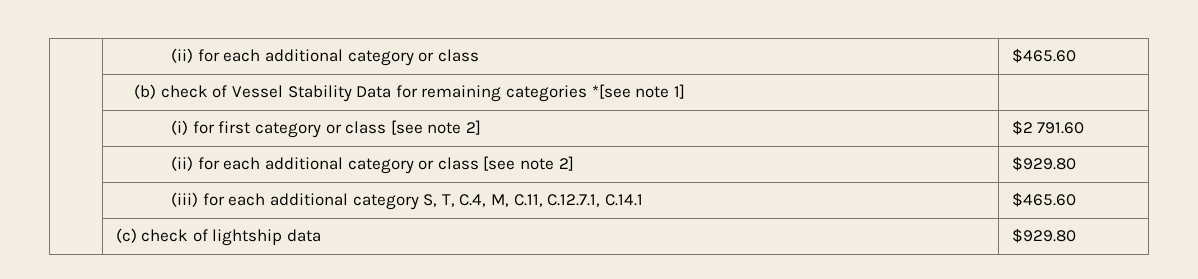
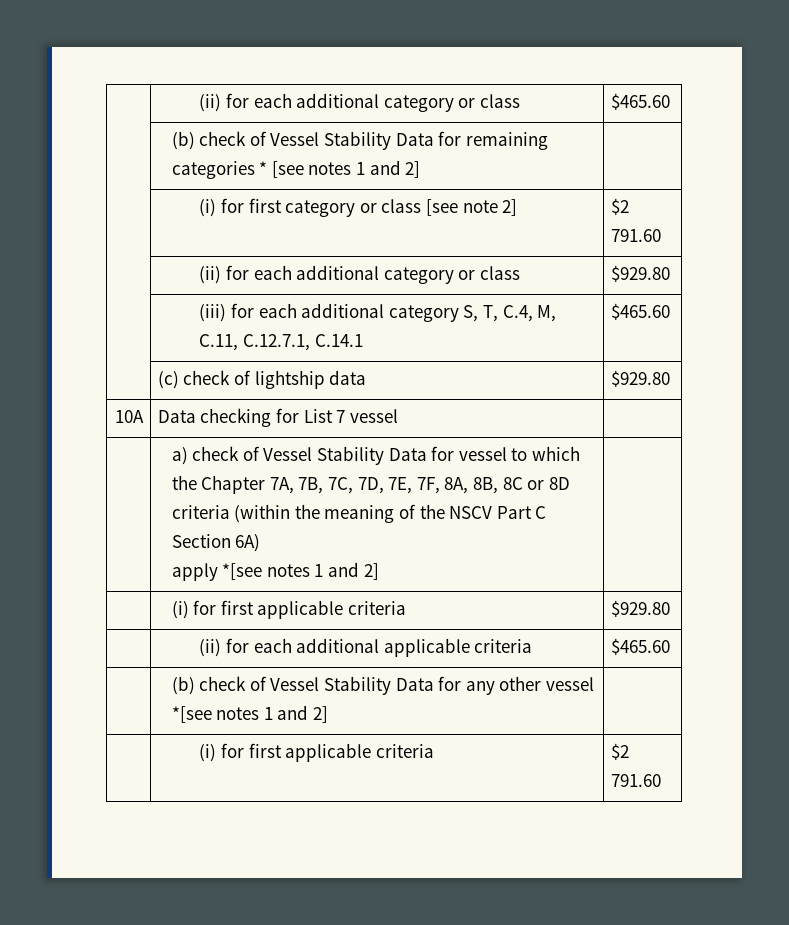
- | (b) check of Vessel Stability Data for remaining categories *[see note 1] |
+ | (b) check of Vessel Stability Data for remaining categories * [see notes 1 and 2] |
- | (ii) for each additional category or class [see note 2] | $929.80
+ | (ii) for each additional category or class | $929.80
+ 10A | Data checking for List 7 vessel |
+ | a) check of Vessel Stability Data for vessel to which the Chapter 7A, 7B, 7C, 7D, 7E, 7F, 8A, 8B, 8C or 8D criteria (within the meaning of the NSCV Part C Section 6A)
+ apply *[see notes 1 and 2] |
+ | (i) for first applicable criteria | $929.80
+ | (ii) for each additional applicable criteria | $465.60
+ | (b) check of Vessel Stability Data for any other vessel *[see notes 1 and 2] |
+ | (i) for first applicable criteria | $2 791.60

